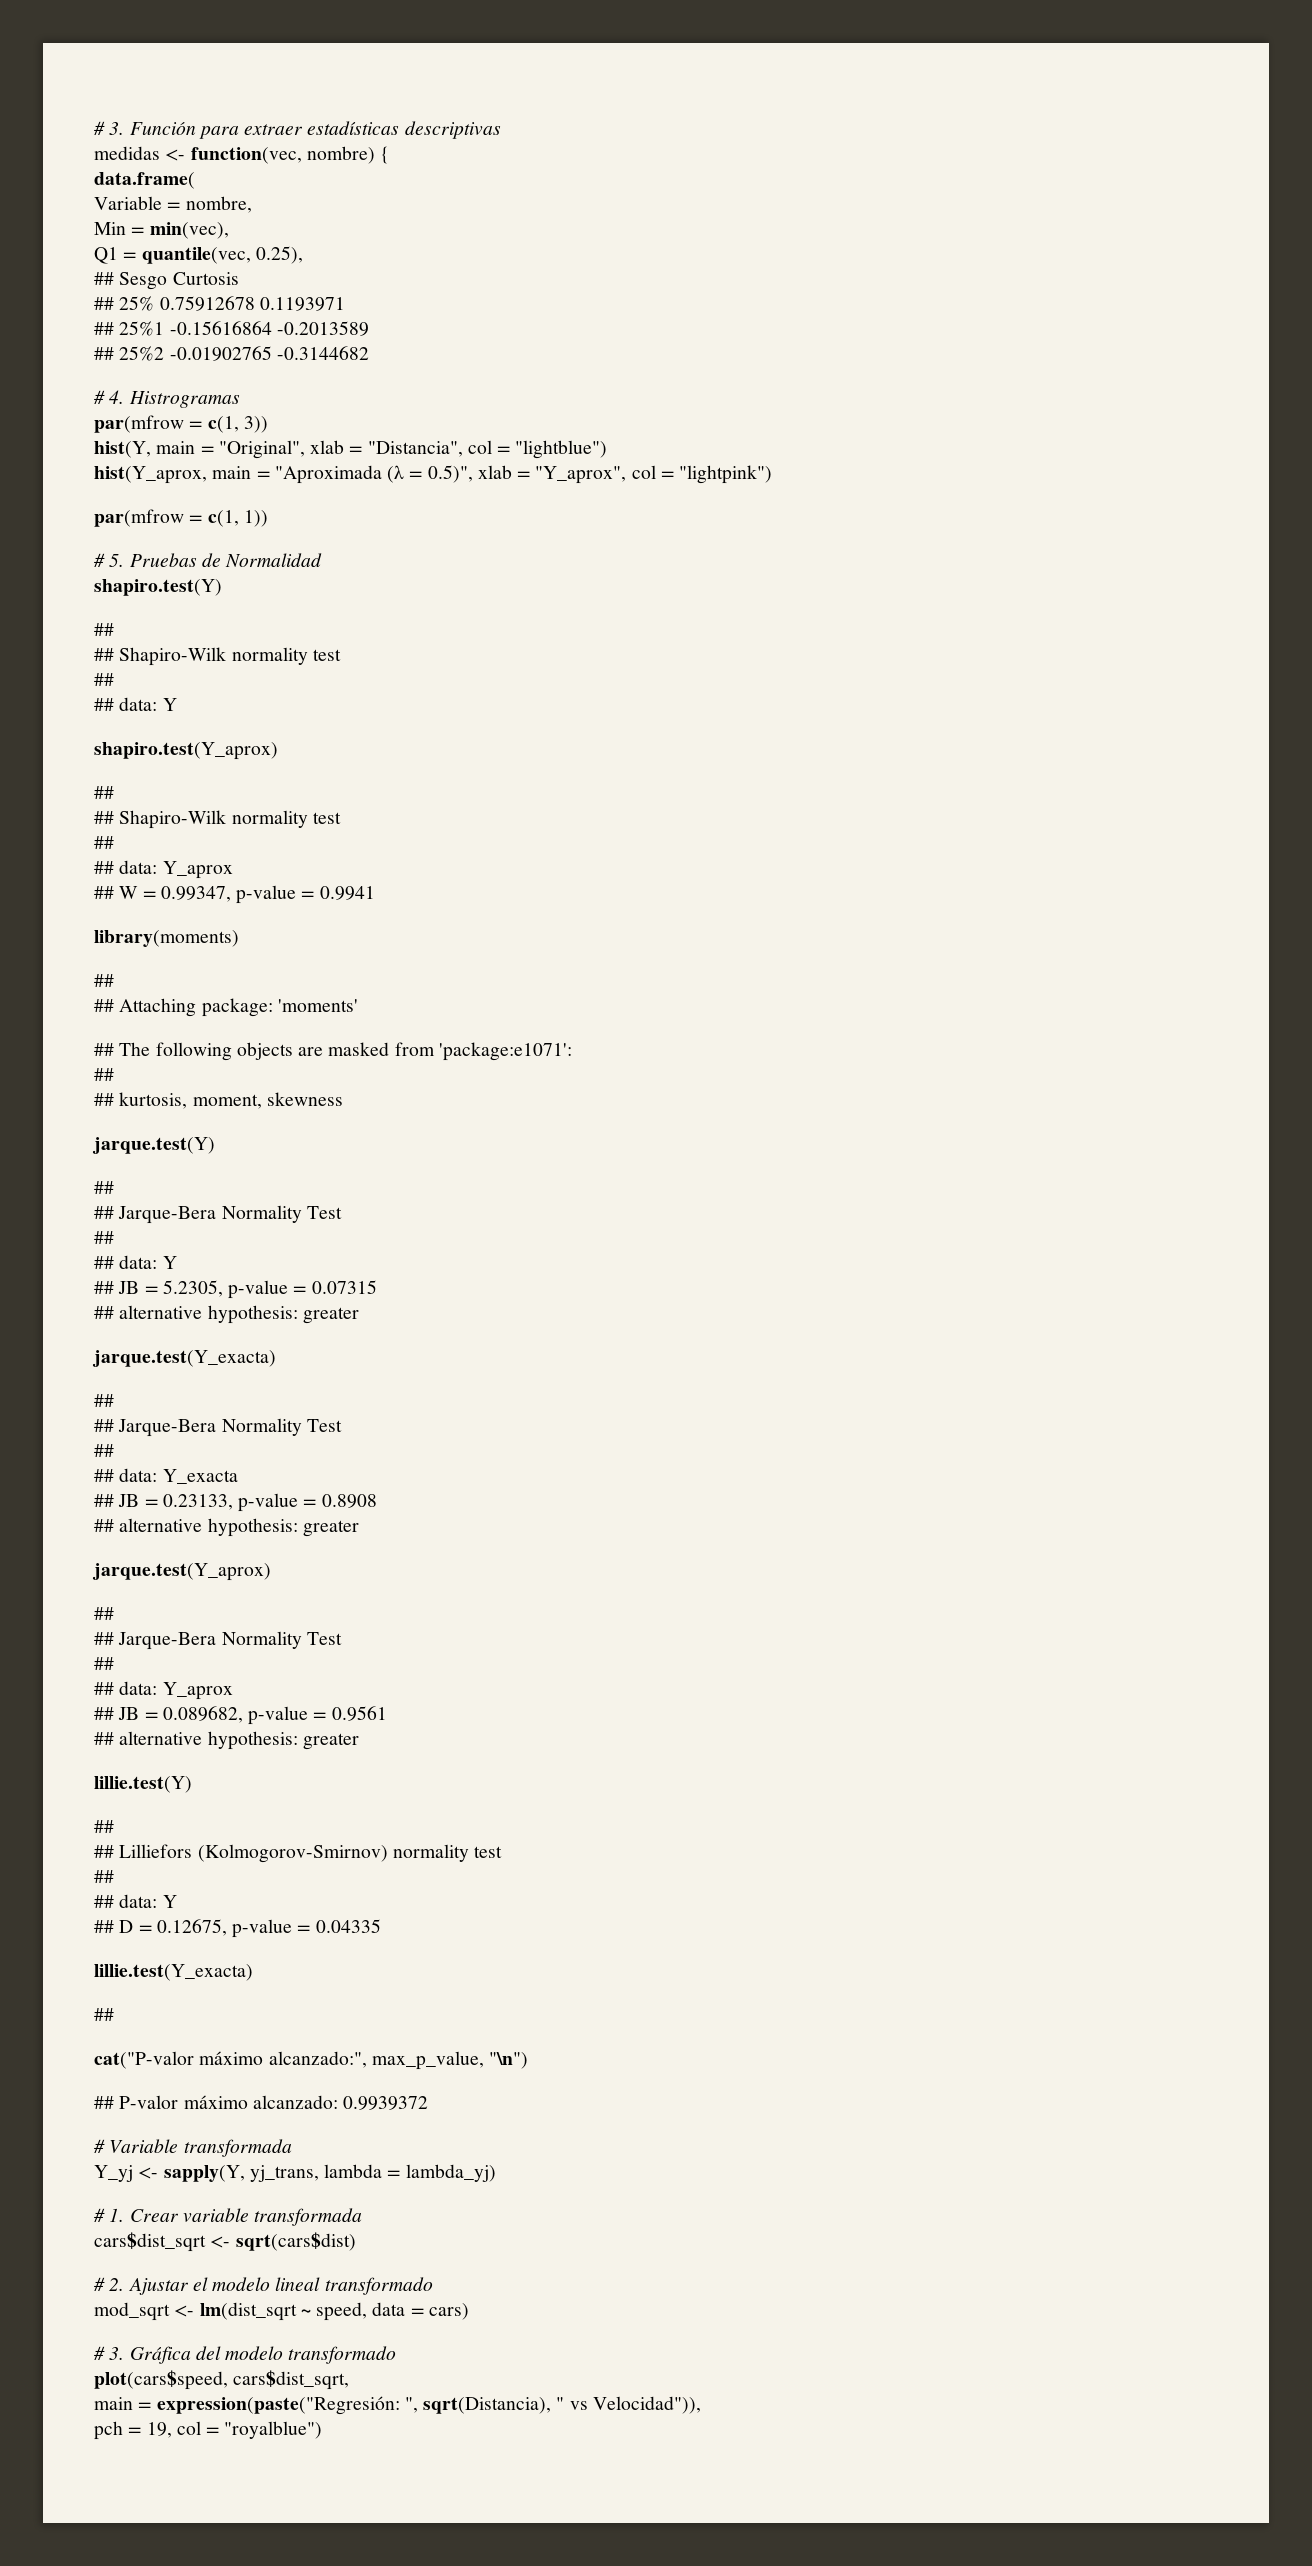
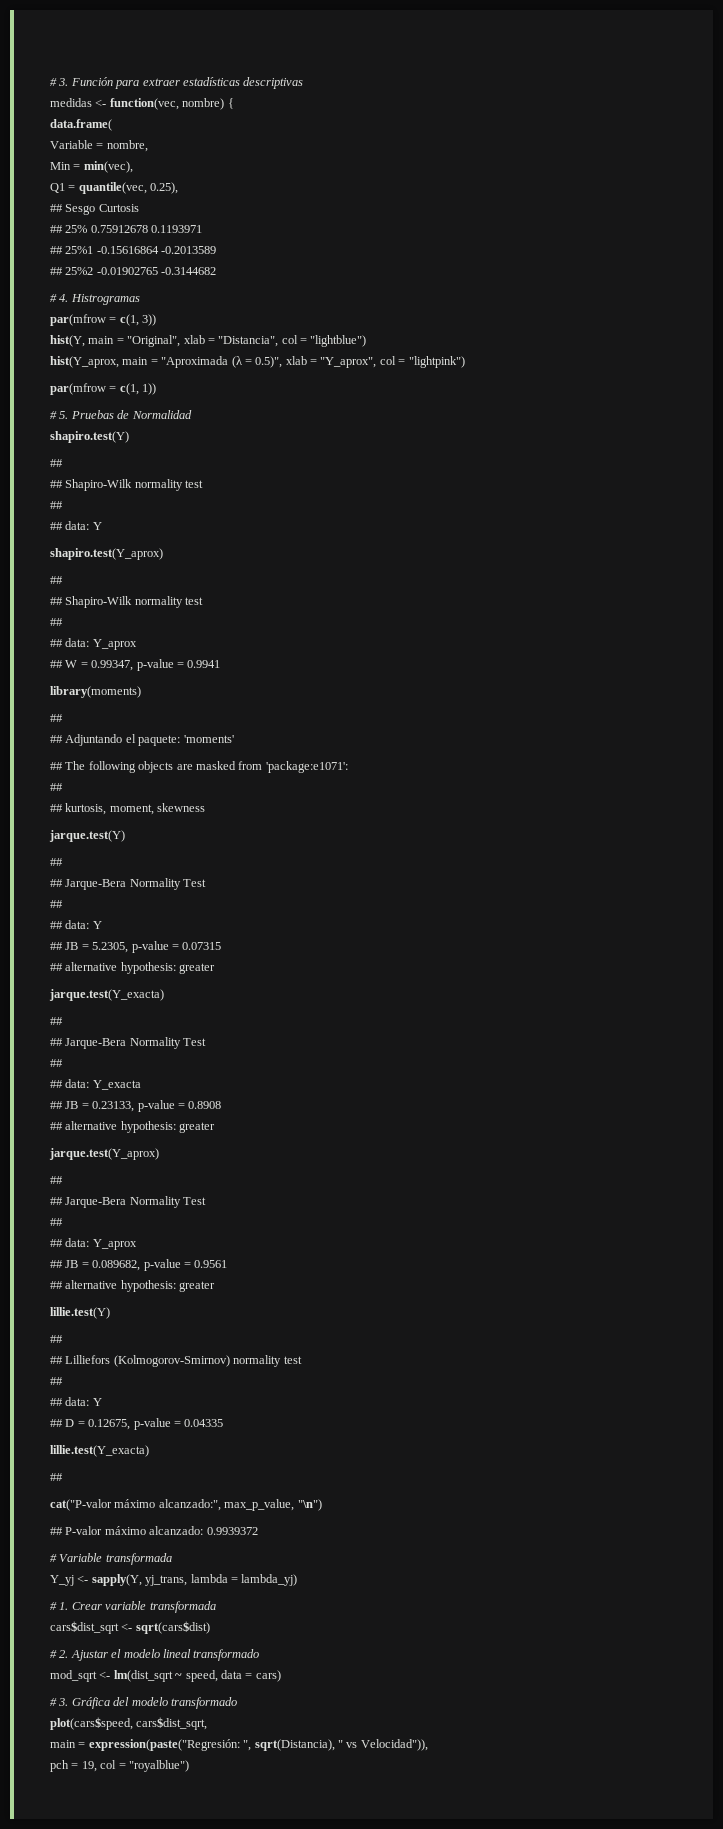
- ## Attaching package: 'moments'
+ ## Adjuntando el paquete: 'moments'

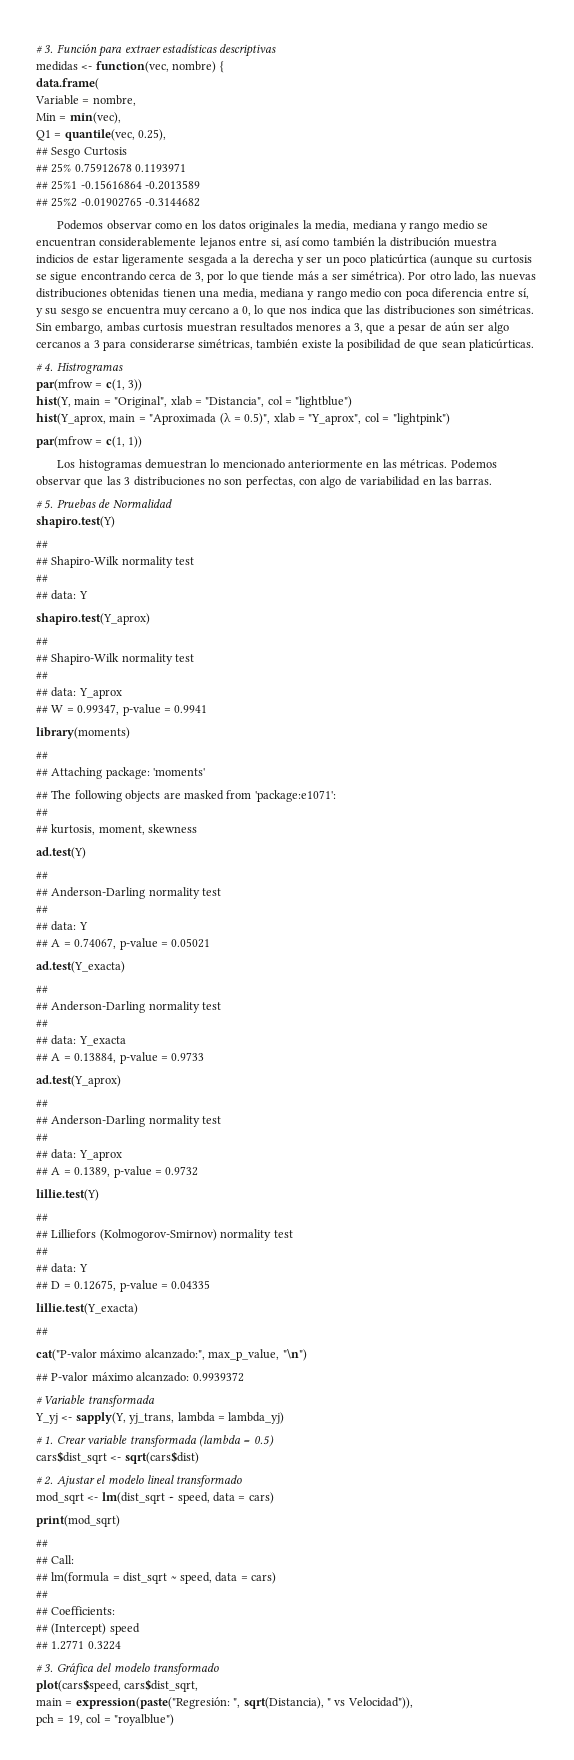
+ Podemos observar como en los datos originales la media, mediana y rango medio se encuentran considerablemente lejanos entre si, así como también la distribución muestra indicios de estar ligeramente sesgada a la derecha y ser un poco platicúrtica (aunque su curtosis se sigue encontrando cerca de 3, por lo que tiende más a ser simétrica). Por otro lado, las nuevas distribuciones obtenidas tienen una media, mediana y rango medio con poca diferencia entre sí, y su sesgo se encuentra muy cercano a 0, lo que nos indica que las distribuciones son simétricas. Sin embargo, ambas curtosis muestran resultados menores a 3, que a pesar de aún ser algo cercanos a 3 para considerarse simétricas, también existe la posibilidad de que sean platicúrticas.
+ Los histogramas demuestran lo mencionado anteriormente en las métricas. Podemos observar que las 3 distribuciones no son perfectas, con algo de variabilidad en las barras.
- ## Adjuntando el paquete: 'moments'
+ ## Attaching package: 'moments'
- jarque.test(Y)
+ ad.test(Y)
  ##
- ## Jarque-Bera Normality Test
+ ## Anderson-Darling normality test
  ##
  ## data: Y
- ## JB = 5.2305, p-value = 0.07315
- ## alternative hypothesis: greater
- jarque.test(Y_exacta)
+ ## A = 0.74067, p-value = 0.05021
+ ad.test(Y_exacta)
  ##
- ## Jarque-Bera Normality Test
+ ## Anderson-Darling normality test
- ## JB = 0.23133, p-value = 0.8908
- ## alternative hypothesis: greater
- jarque.test(Y_aprox)
+ ## A = 0.13884, p-value = 0.9733
+ ad.test(Y_aprox)
  ##
- ## Jarque-Bera Normality Test
+ ## Anderson-Darling normality test
  ##
  ## data: Y_aprox
- ## JB = 0.089682, p-value = 0.9561
- ## alternative hypothesis: greater
+ ## A = 0.1389, p-value = 0.9732
- # 1. Crear variable transformada
+ # 1. Crear variable transformada (lambda = 0.5)
+ print(mod_sqrt)
+ ##
+ ## Call:
+ ## lm(formula = dist_sqrt ~ speed, data = cars)
+ ##
+ ## Coefficients:
+ ## (Intercept) speed
+ ## 1.2771 0.3224

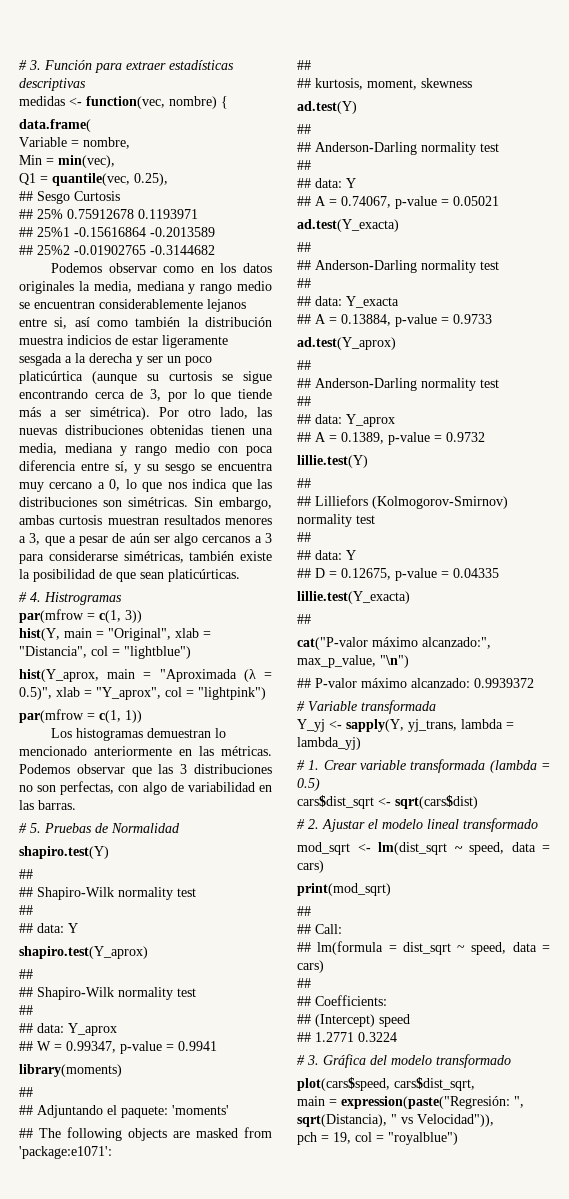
- ## Attaching package: 'moments'
+ ## Adjuntando el paquete: 'moments'

